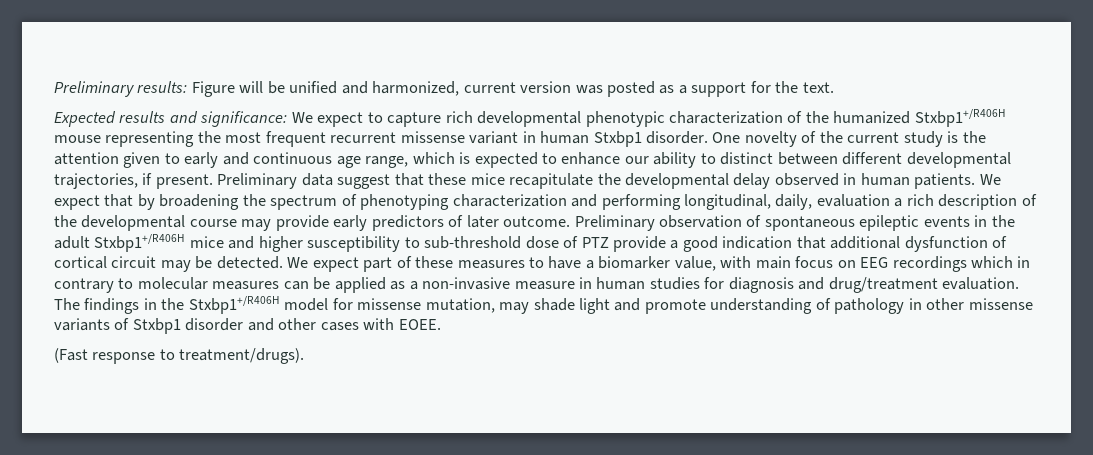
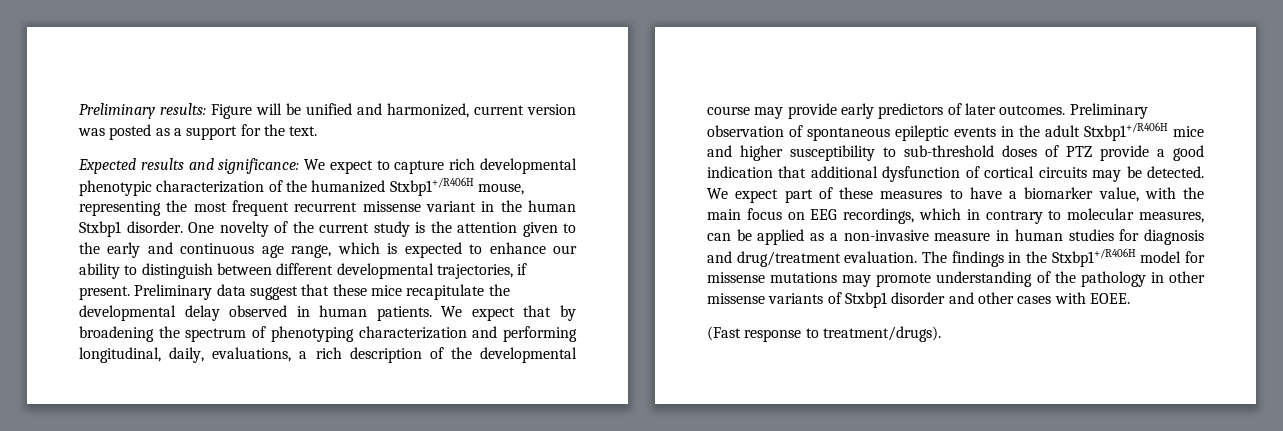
- Expected results and significance: We expect to capture rich developmental phenotypic characterization of the humanized Stxbp1+/R406H mouse representing the most frequent recurrent missense variant in human Stxbp1 disorder.
+ Expected results and significance: We expect to capture rich developmental phenotypic characterization of the humanized Stxbp1+/R406H mouse, representing the most frequent recurrent missense variant in the human Stxbp1 disorder.
- One novelty of the current study is the attention given to early and continuous age range, which is expected to enhance our ability to distinct between different developmental trajectories, if present.
+ One novelty of the current study is the attention given to the early and continuous age range, which is expected to enhance our ability to distinguish between different developmental trajectories, if present.
- We expect that by broadening the spectrum of phenotyping characterization and performing longitudinal, daily, evaluation a rich description of the developmental course may provide early predictors of later outcome.
+ We expect that by broadening the spectrum of phenotyping characterization and performing longitudinal, daily, evaluations, a rich description of the developmental course may provide early predictors of later outcomes.
- Preliminary observation of spontaneous epileptic events in the adult Stxbp1+/R406H mice and higher susceptibility to sub-threshold dose of PTZ provide a good indication that additional dysfunction of cortical circuit may be detected.
+ Preliminary observation of spontaneous epileptic events in the adult Stxbp1+/R406H mice and higher susceptibility to sub-threshold doses of PTZ provide a good indication that additional dysfunction of cortical circuits may be detected.
- We expect part of these measures to have a biomarker value, with main focus on EEG recordings which in contrary to molecular measures can be applied as a non-invasive measure in human studies for diagnosis and drug/treatment evaluation.
+ We expect part of these measures to have a biomarker value, with the main focus on EEG recordings, which in contrary to molecular measures, can be applied as a non-invasive measure in human studies for diagnosis and drug/treatment evaluation.
- The findings in the Stxbp1+/R406H model for missense mutation, may shade light and promote understanding of pathology in other missense variants of Stxbp1 disorder and other cases with EOEE.
+ The findings in the Stxbp1+/R406H model for missense mutations may promote understanding of the pathology in other missense variants of Stxbp1 disorder and other cases with EOEE.

